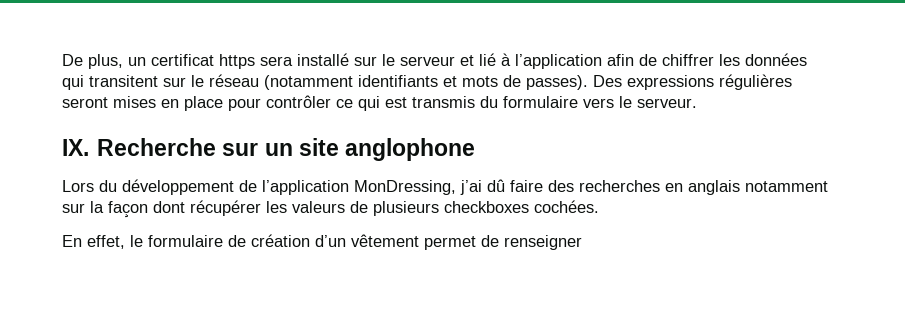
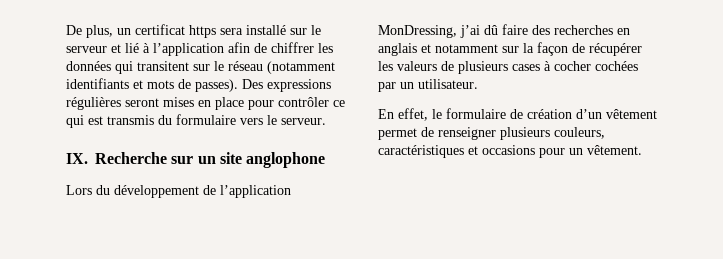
- Lors du développement de l’application MonDressing, j’ai dû faire des recherches en anglais notamment sur la façon dont récupérer les valeurs de plusieurs checkboxes cochées.
+ Lors du développement de l’application MonDressing, j’ai dû faire des recherches en anglais et notamment sur la façon de récupérer les valeurs de plusieurs cases à cocher cochées par un utilisateur.
- En effet, le formulaire de création d’un vêtement permet de renseigner
+ En effet, le formulaire de création d’un vêtement permet de renseigner plusieurs couleurs, caractéristiques et occasions pour un vêtement.

